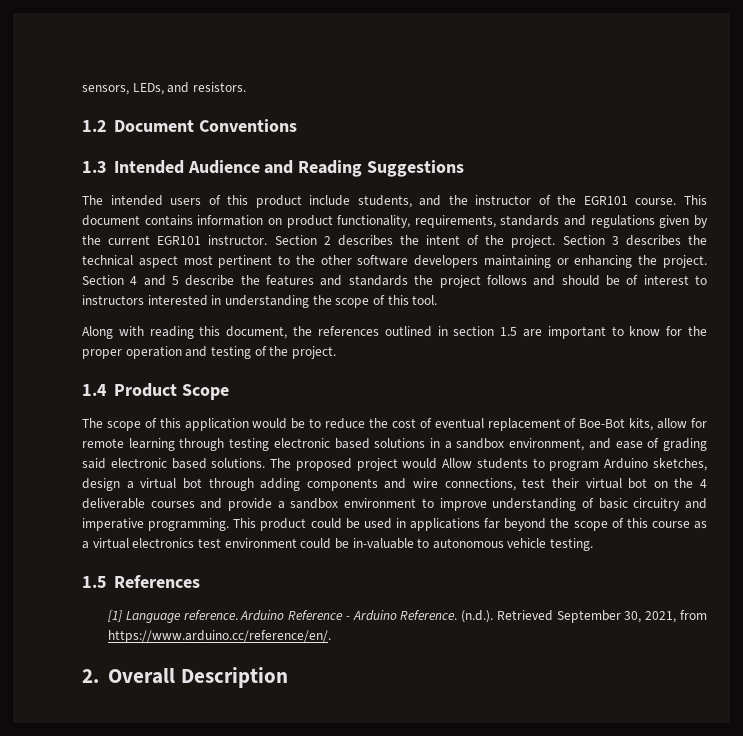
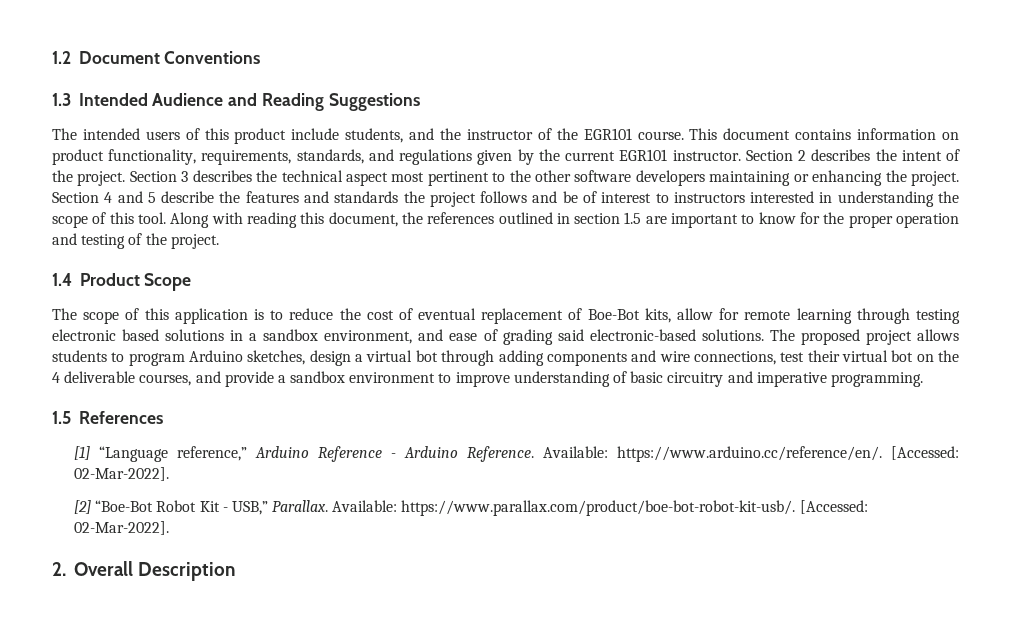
- sensors, LEDs, and resistors.
- This document contains information on product functionality, requirements, standards and regulations given by the current EGR101 instructor.
+ This document contains information on product functionality, requirements, standards, and regulations given by the current EGR101 instructor.
- Section 4 and 5 describe the features and standards the project follows and should be of interest to instructors interested in understanding the scope of this tool.
- Along with reading this document, the references outlined in section 1.5 are important to know for the proper operation and testing of the project.
+ Section 4 and 5 describe the features and standards the project follows and be of interest to instructors interested in understanding the scope of this tool. Along with reading this document, the references outlined in section 1.5 are important to know for the proper operation and testing of the project.
- The scope of this application would be to reduce the cost of eventual replacement of Boe-Bot kits, allow for remote learning through testing electronic based solutions in a sandbox environment, and ease of grading said electronic based solutions.
+ The scope of this application is to reduce the cost of eventual replacement of Boe-Bot kits, allow for remote learning through testing electronic based solutions in a sandbox environment, and ease of grading said electronic-based solutions.
- The proposed project would Allow students to program Arduino sketches, design a virtual bot through adding components and wire connections, test their virtual bot on the 4 deliverable courses and provide a sandbox environment to improve understanding of basic circuitry and imperative programming. This product could be used in applications far beyond the scope of this course as a virtual electronics test environment could be in-valuable to autonomous vehicle testing.
+ The proposed project allows students to program Arduino sketches, design a virtual bot through adding components and wire connections, test their virtual bot on the 4 deliverable courses, and provide a sandbox environment to improve understanding of basic circuitry and imperative programming.
- [1] Language reference. Arduino Reference - Arduino Reference.
+ [1] “Language reference,” Arduino Reference - Arduino Reference.
- (n.d.). Retrieved September 30, 2021, from https://www.arduino.cc/reference/en/.
+ Available: https://www.arduino.cc/reference/en/. [Accessed: 02-Mar-2022].
+ [2] “Boe-Bot Robot Kit - USB,” Parallax. Available: https://www.parallax.com/product/boe-bot-robot-kit-usb/. [Accessed: 02-Mar-2022].

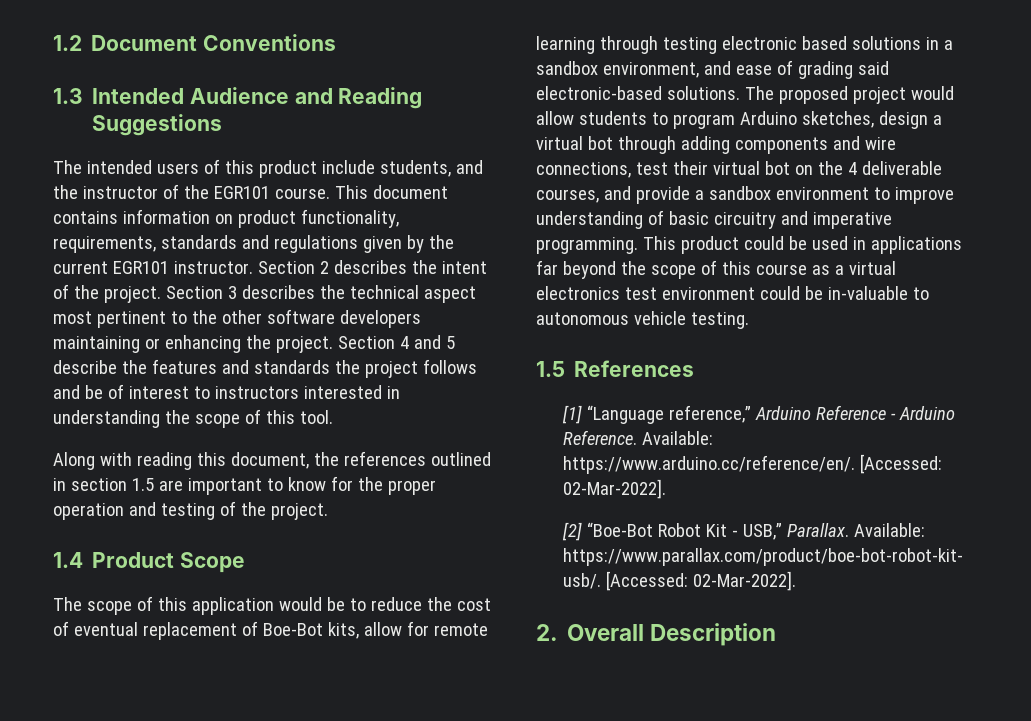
- This document contains information on product functionality, requirements, standards, and regulations given by the current EGR101 instructor.
+ This document contains information on product functionality, requirements, standards and regulations given by the current EGR101 instructor.
- Section 4 and 5 describe the features and standards the project follows and be of interest to instructors interested in understanding the scope of this tool. Along with reading this document, the references outlined in section 1.5 are important to know for the proper operation and testing of the project.
+ Section 4 and 5 describe the features and standards the project follows and be of interest to instructors interested in understanding the scope of this tool.
+ Along with reading this document, the references outlined in section 1.5 are important to know for the proper operation and testing of the project.
- The scope of this application is to reduce the cost of eventual replacement of Boe-Bot kits, allow for remote learning through testing electronic based solutions in a sandbox environment, and ease of grading said electronic-based solutions.
+ The scope of this application would be to reduce the cost of eventual replacement of Boe-Bot kits, allow for remote learning through testing electronic based solutions in a sandbox environment, and ease of grading said electronic-based solutions.
- The proposed project allows students to program Arduino sketches, design a virtual bot through adding components and wire connections, test their virtual bot on the 4 deliverable courses, and provide a sandbox environment to improve understanding of basic circuitry and imperative programming.
+ The proposed project would allow students to program Arduino sketches, design a virtual bot through adding components and wire connections, test their virtual bot on the 4 deliverable courses, and provide a sandbox environment to improve understanding of basic circuitry and imperative programming. This product could be used in applications far beyond the scope of this course as a virtual electronics test environment could be in-valuable to autonomous vehicle testing.

